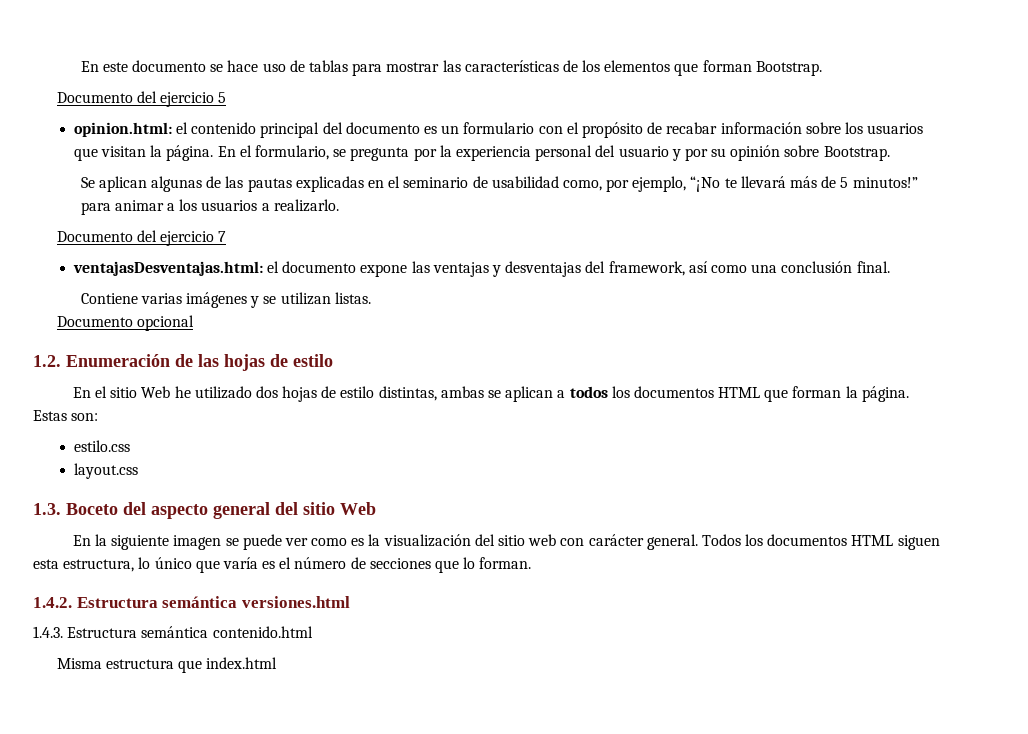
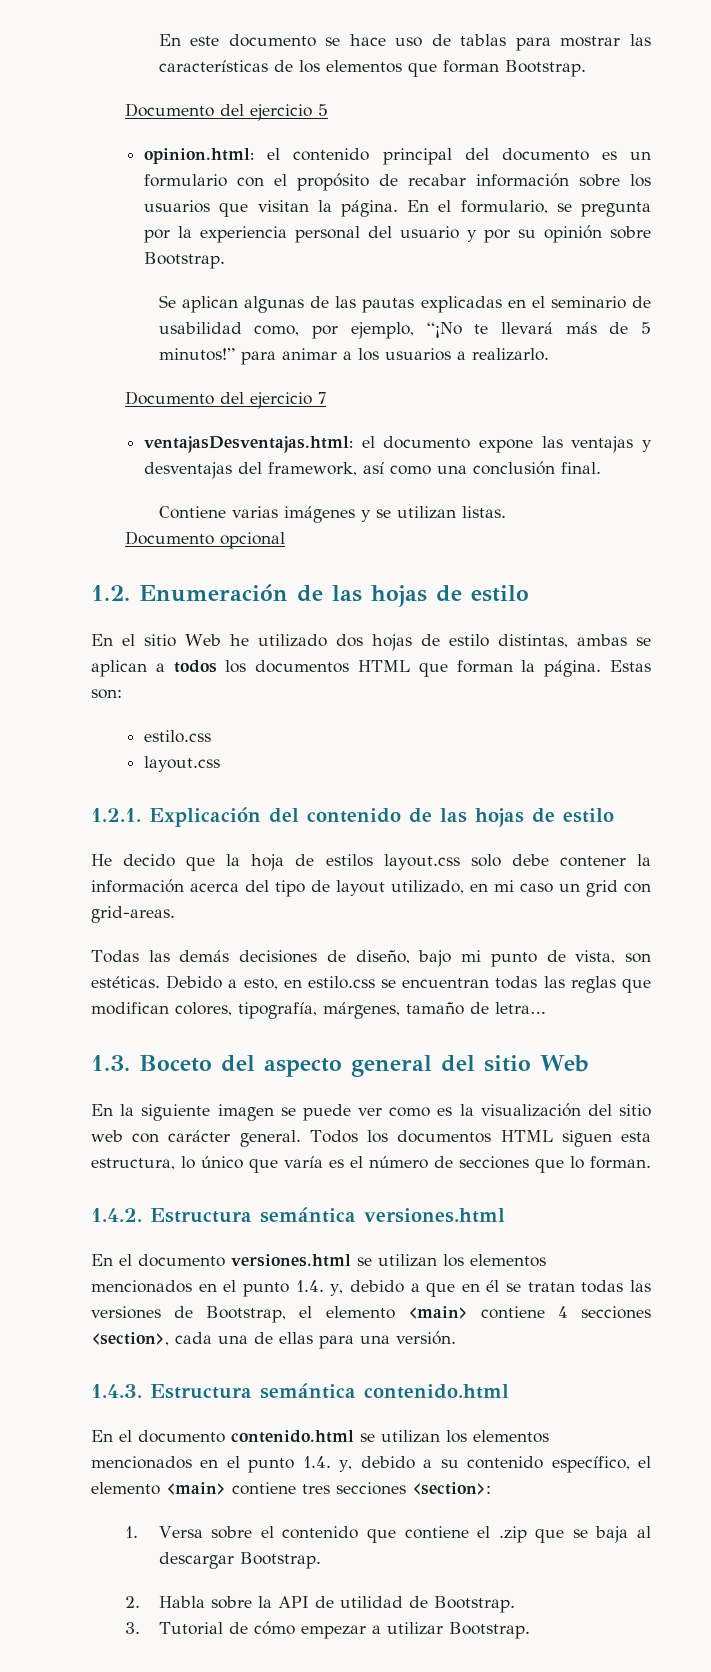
+ 1.2.1. Explicación del contenido de las hojas de estilo
+ He decido que la hoja de estilos layout.css solo debe contener la información acerca del tipo de layout utilizado, en mi caso un grid con grid-areas.
+ Todas las demás decisiones de diseño, bajo mi punto de vista, son estéticas. Debido a esto, en estilo.css se encuentran todas las reglas que modifican colores, tipografía, márgenes, tamaño de letra…
+ En el documento versiones.html se utilizan los elementos mencionados en el punto 1.4. y, debido a que en él se tratan todas las versiones de Bootstrap, el elemento <main> contiene 4 secciones <section>, cada una de ellas para una versión.
  1.4.3. Estructura semántica contenido.html
- Misma estructura que index.html
+ En el documento contenido.html se utilizan los elementos mencionados en el punto 1.4. y, debido a su contenido específico, el elemento <main> contiene tres secciones <section>:
+ 1. Versa sobre el contenido que contiene el .zip que se baja al descargar Bootstrap.
+ 2. Habla sobre la API de utilidad de Bootstrap.
+ 3. Tutorial de cómo empezar a utilizar Bootstrap.

